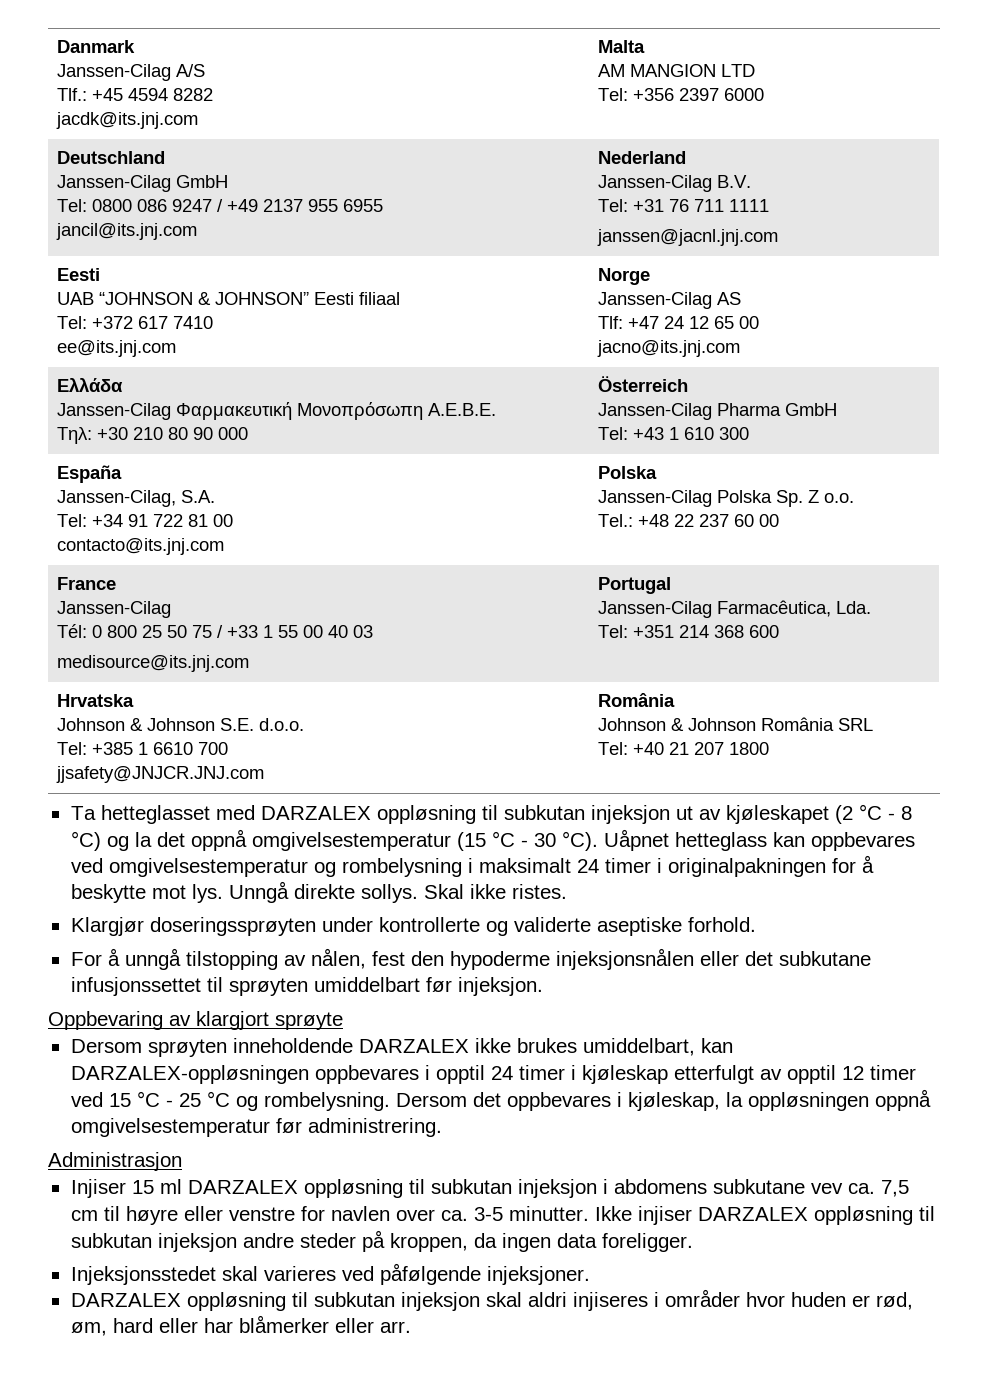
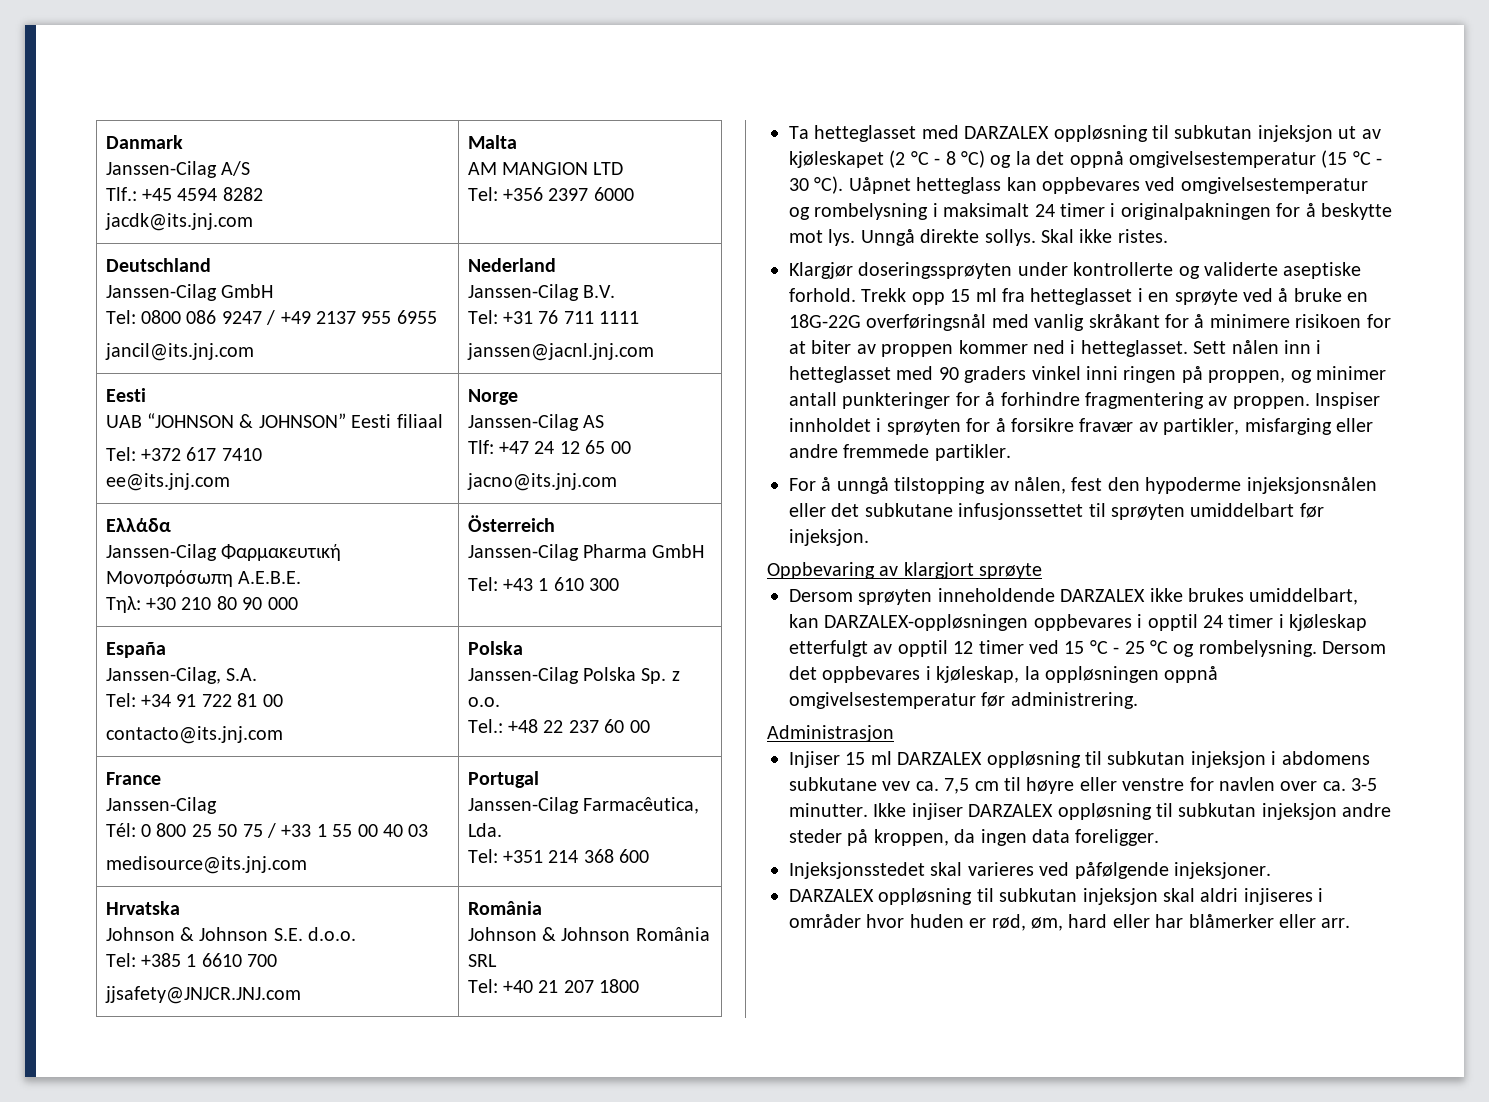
  España
  Janssen-Cilag, S.A.
  Tel: +34 91 722 81 00
  contacto@its.jnj.com | Polska
- Janssen-Cilag Polska Sp. Z o.o.
+ Janssen-Cilag Polska Sp. z o.o.
+ Trekk opp 15 ml fra hetteglasset i en sprøyte ved å bruke en 18G-22G overføringsnål med vanlig skråkant for å minimere risikoen for at biter av proppen kommer ned i hetteglasset. Sett nålen inn i hetteglasset med 90 graders vinkel inni ringen på proppen, og minimer antall punkteringer for å forhindre fragmentering av proppen. Inspiser innholdet i sprøyten for å forsikre fravær av partikler, misfarging eller andre fremmede partikler.

